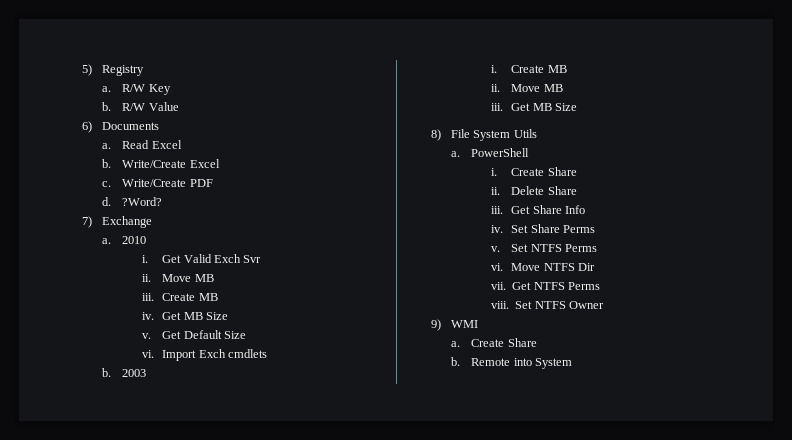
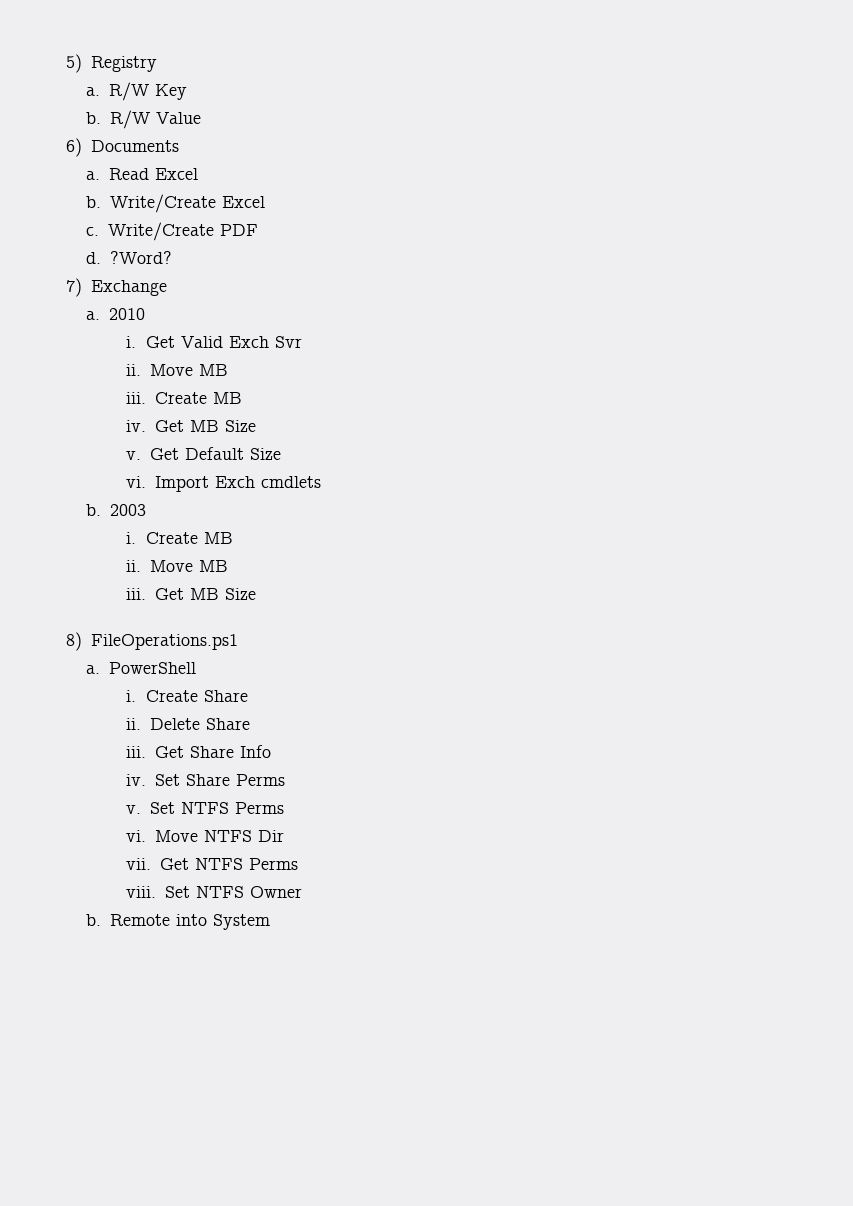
- 8) File System Utils
+ 8) FileOperations.ps1
- 9) WMI
- a. Create Share

